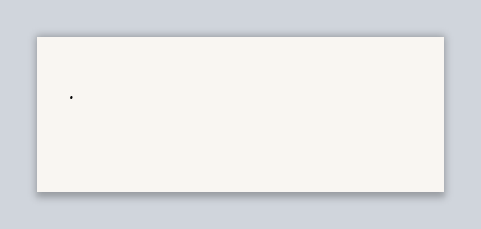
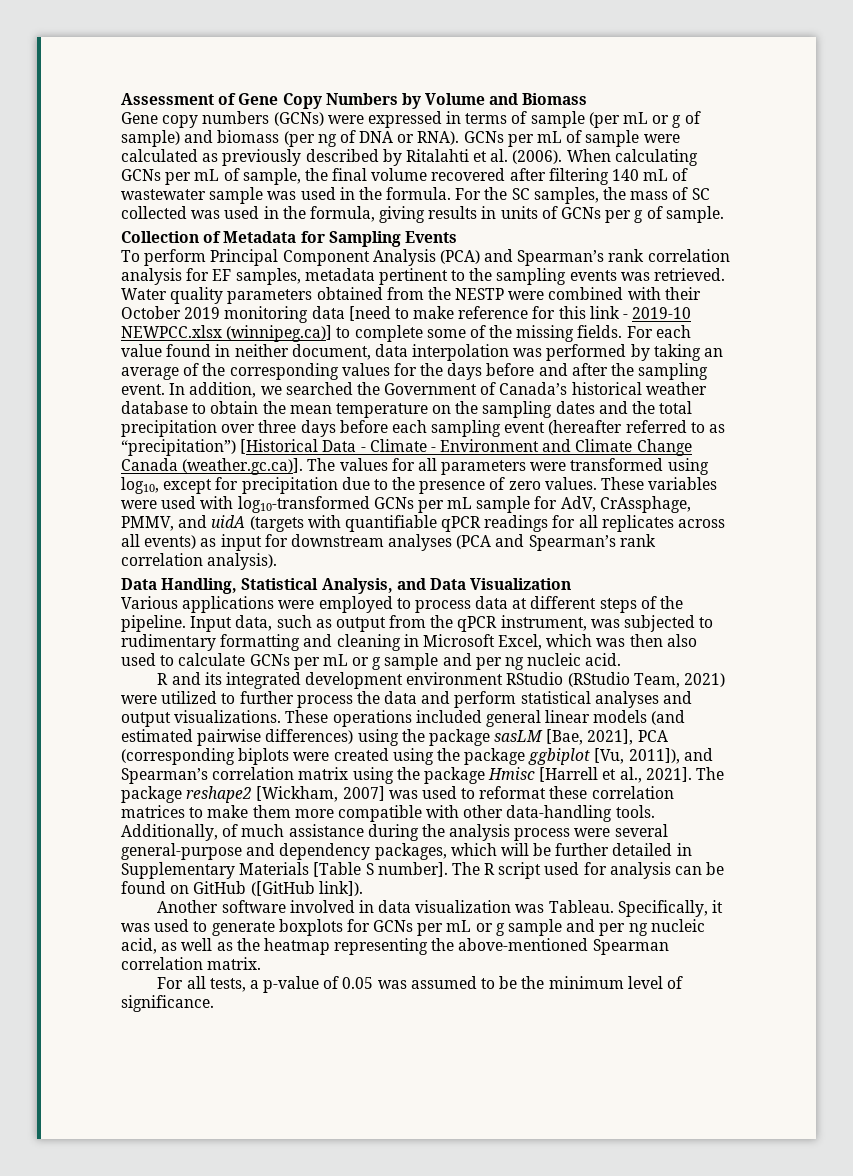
- .
+ Assessment of Gene Copy Numbers by Volume and Biomass
+ Gene copy numbers (GCNs) were expressed in terms of sample (per mL or g of sample) and biomass (per ng of DNA or RNA). GCNs per mL of sample were calculated as previously described by Ritalahti et al. (2006). When calculating GCNs per mL of sample, the final volume recovered after filtering 140 mL of wastewater sample was used in the formula. For the SC samples, the mass of SC collected was used in the formula, giving results in units of GCNs per g of sample.
+ Collection of Metadata for Sampling Events
+ To perform Principal Component Analysis (PCA) and Spearman’s rank correlation analysis for EF samples, metadata pertinent to the sampling events was retrieved. Water quality parameters obtained from the NESTP were combined with their October 2019 monitoring data [need to make reference for this link - 2019-10 NEWPCC.xlsx (winnipeg.ca)] to complete some of the missing fields. For each value found in neither document, data interpolation was performed by taking an average of the corresponding values for the days before and after the sampling event. In addition, we searched the Government of Canada’s historical weather database to obtain the mean temperature on the sampling dates and the total precipitation over three days before each sampling event (hereafter referred to as “precipitation”) [Historical Data - Climate - Environment and Climate Change Canada (weather.gc.ca)]. The values for all parameters were transformed using log10, except for precipitation due to the presence of zero values. These variables were used with log10-transformed GCNs per mL sample for AdV, CrAssphage, PMMV, and uidA (targets with quantifiable qPCR readings for all replicates across all events) as input for downstream analyses (PCA and Spearman’s rank correlation analysis).
+ Data Handling, Statistical Analysis, and Data Visualization
+ Various applications were employed to process data at different steps of the pipeline. Input data, such as output from the qPCR instrument, was subjected to rudimentary formatting and cleaning in Microsoft Excel, which was then also used to calculate GCNs per mL or g sample and per ng nucleic acid.
+ R and its integrated development environment RStudio (RStudio Team, 2021) were utilized to further process the data and perform statistical analyses and output visualizations. These operations included general linear models (and estimated pairwise differences) using the package sasLM [Bae, 2021], PCA (corresponding biplots were created using the package ggbiplot [Vu, 2011]), and Spearman’s correlation matrix using the package Hmisc [Harrell et al., 2021]. The package reshape2 [Wickham, 2007] was used to reformat these correlation matrices to make them more compatible with other data-handling tools. Additionally, of much assistance during the analysis process were several general-purpose and dependency packages, which will be further detailed in Supplementary Materials [Table S number]. The R script used for analysis can be found on GitHub ([GitHub link]).
+ Another software involved in data visualization was Tableau. Specifically, it was used to generate boxplots for GCNs per mL or g sample and per ng nucleic acid, as well as the heatmap representing the above-mentioned Spearman correlation matrix.
+ For all tests, a p-value of 0.05 was assumed to be the minimum level of significance.

